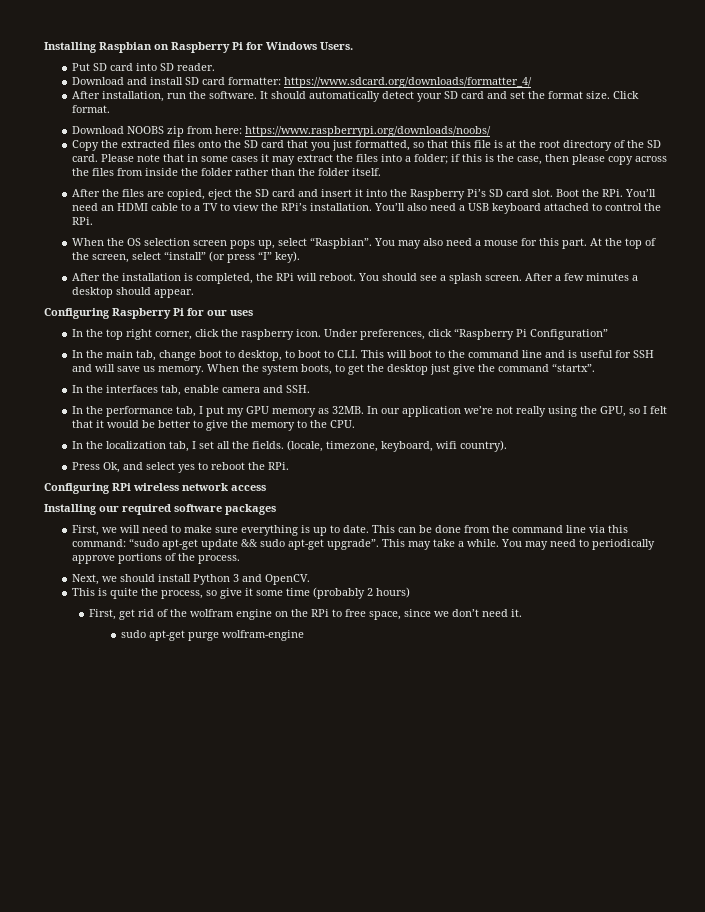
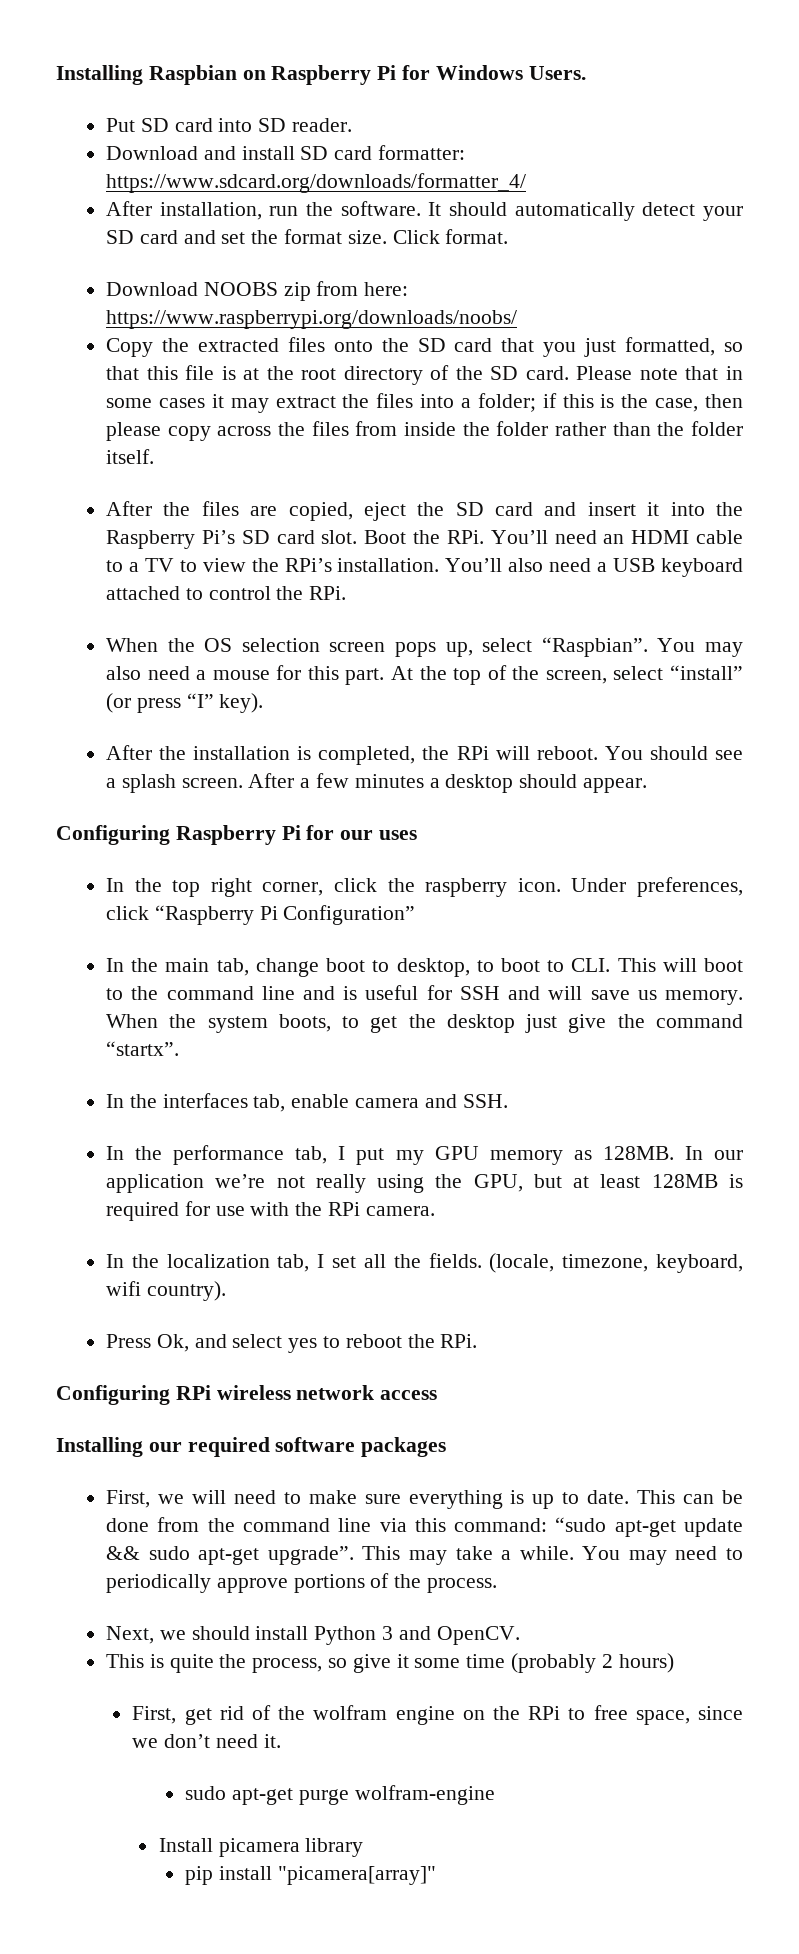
- In the performance tab, I put my GPU memory as 32MB.
+ In the performance tab, I put my GPU memory as 128MB.
- In our application we’re not really using the GPU, so I felt that it would be better to give the memory to the CPU.
+ In our application we’re not really using the GPU, but at least 128MB is required for use with the RPi camera.
+ Install picamera library
+ pip install "picamera[array]"

